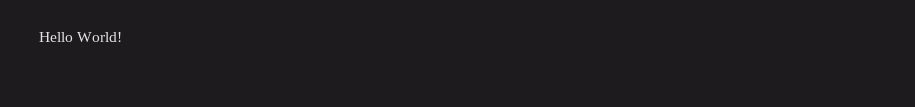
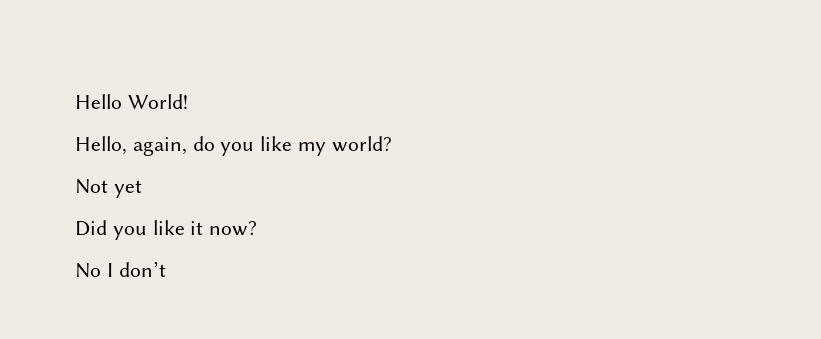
+ Hello, again, do you like my world?
+ Not yet
+ Did you like it now?
+ No I don’t

